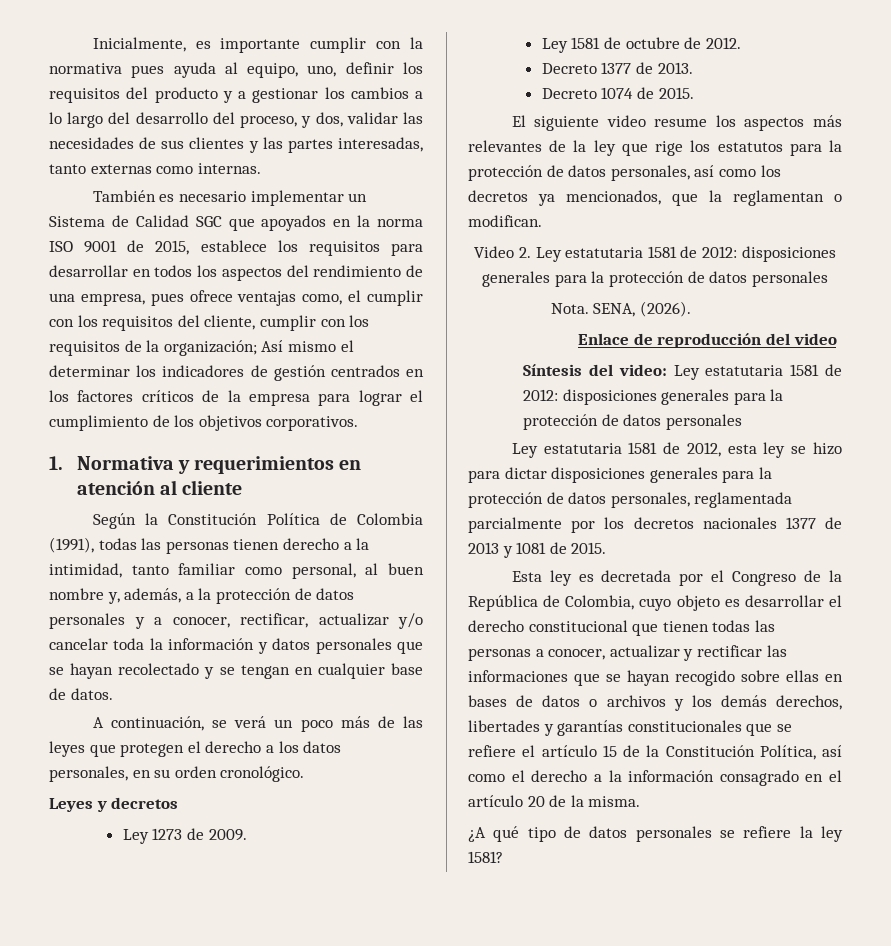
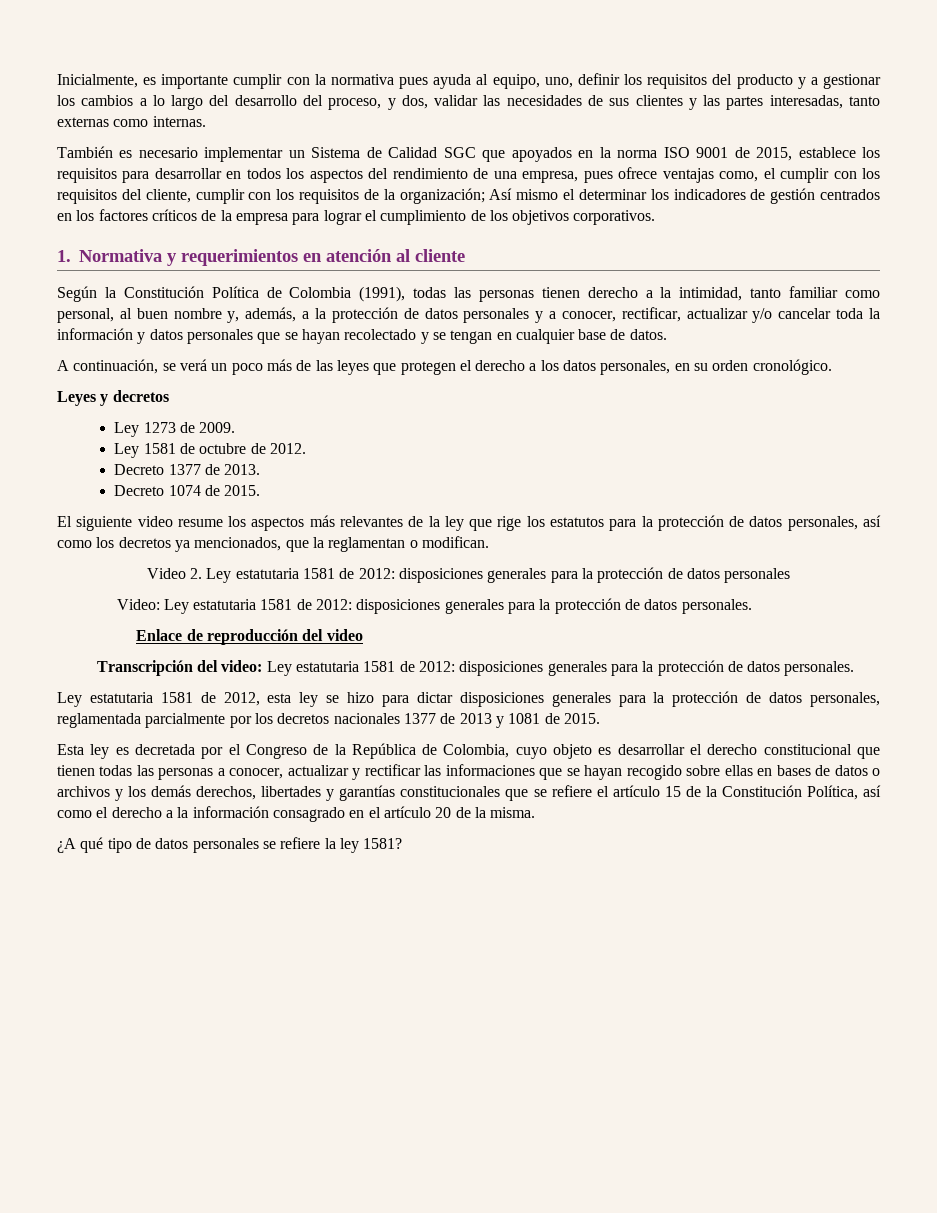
- Nota. SENA, (2026).
+ Video: Ley estatutaria 1581 de 2012: disposiciones generales para la protección de datos personales.
- Síntesis del video: Ley estatutaria 1581 de 2012: disposiciones generales para la protección de datos personales
+ Transcripción del video: Ley estatutaria 1581 de 2012: disposiciones generales para la protección de datos personales.

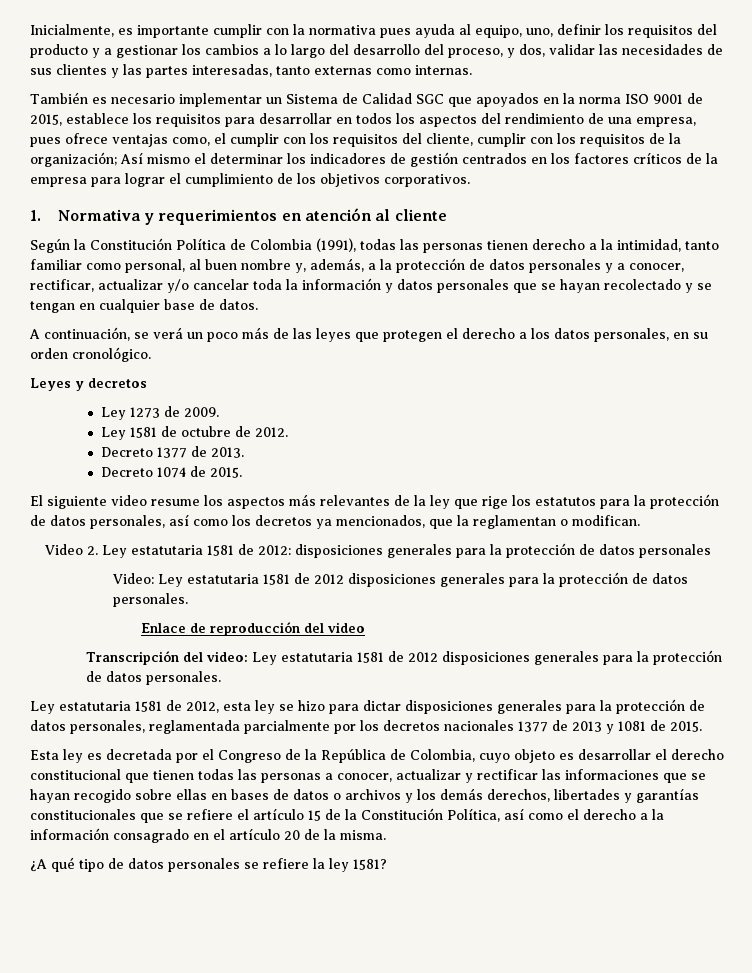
- Video: Ley estatutaria 1581 de 2012: disposiciones generales para la protección de datos personales.
+ Video: Ley estatutaria 1581 de 2012 disposiciones generales para la protección de datos personales.
- Transcripción del video: Ley estatutaria 1581 de 2012: disposiciones generales para la protección de datos personales.
+ Transcripción del video: Ley estatutaria 1581 de 2012 disposiciones generales para la protección de datos personales.

